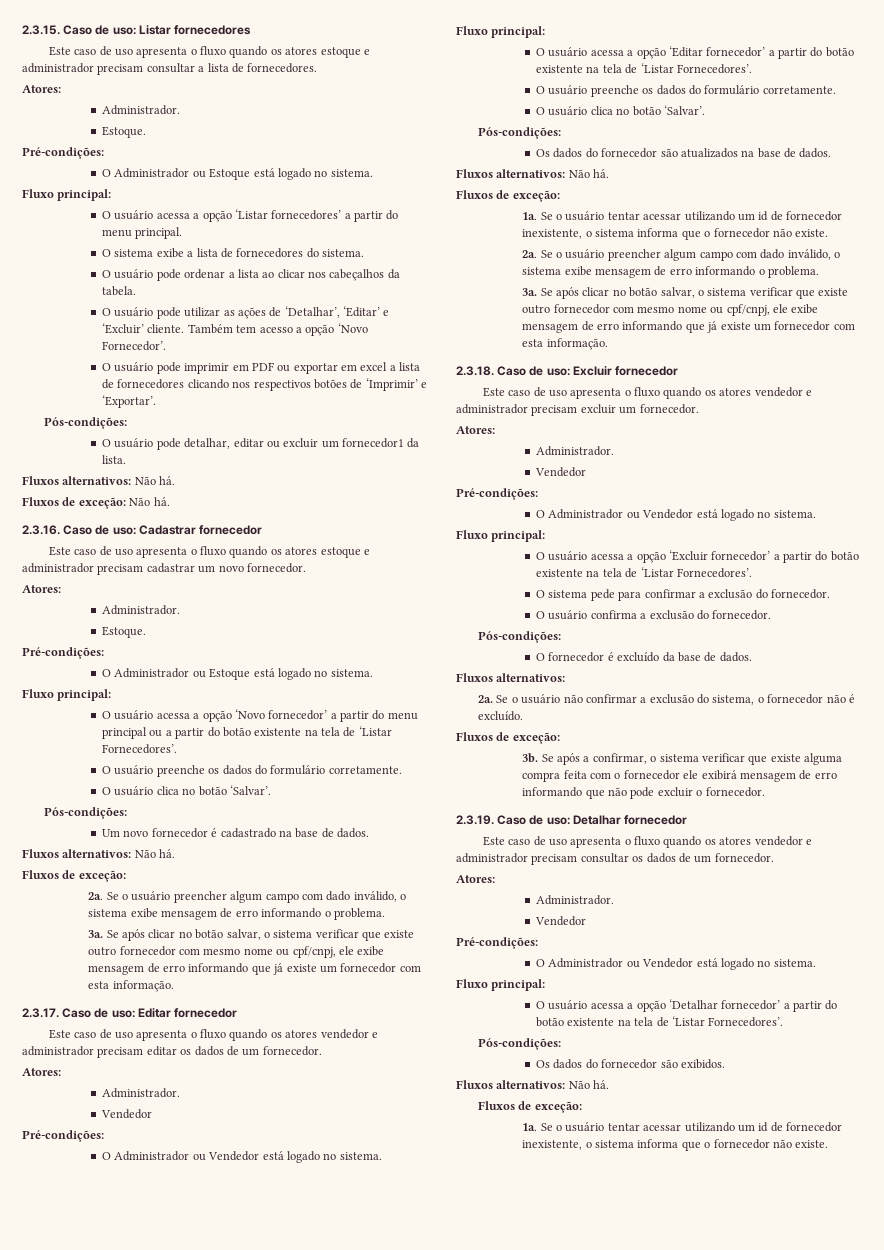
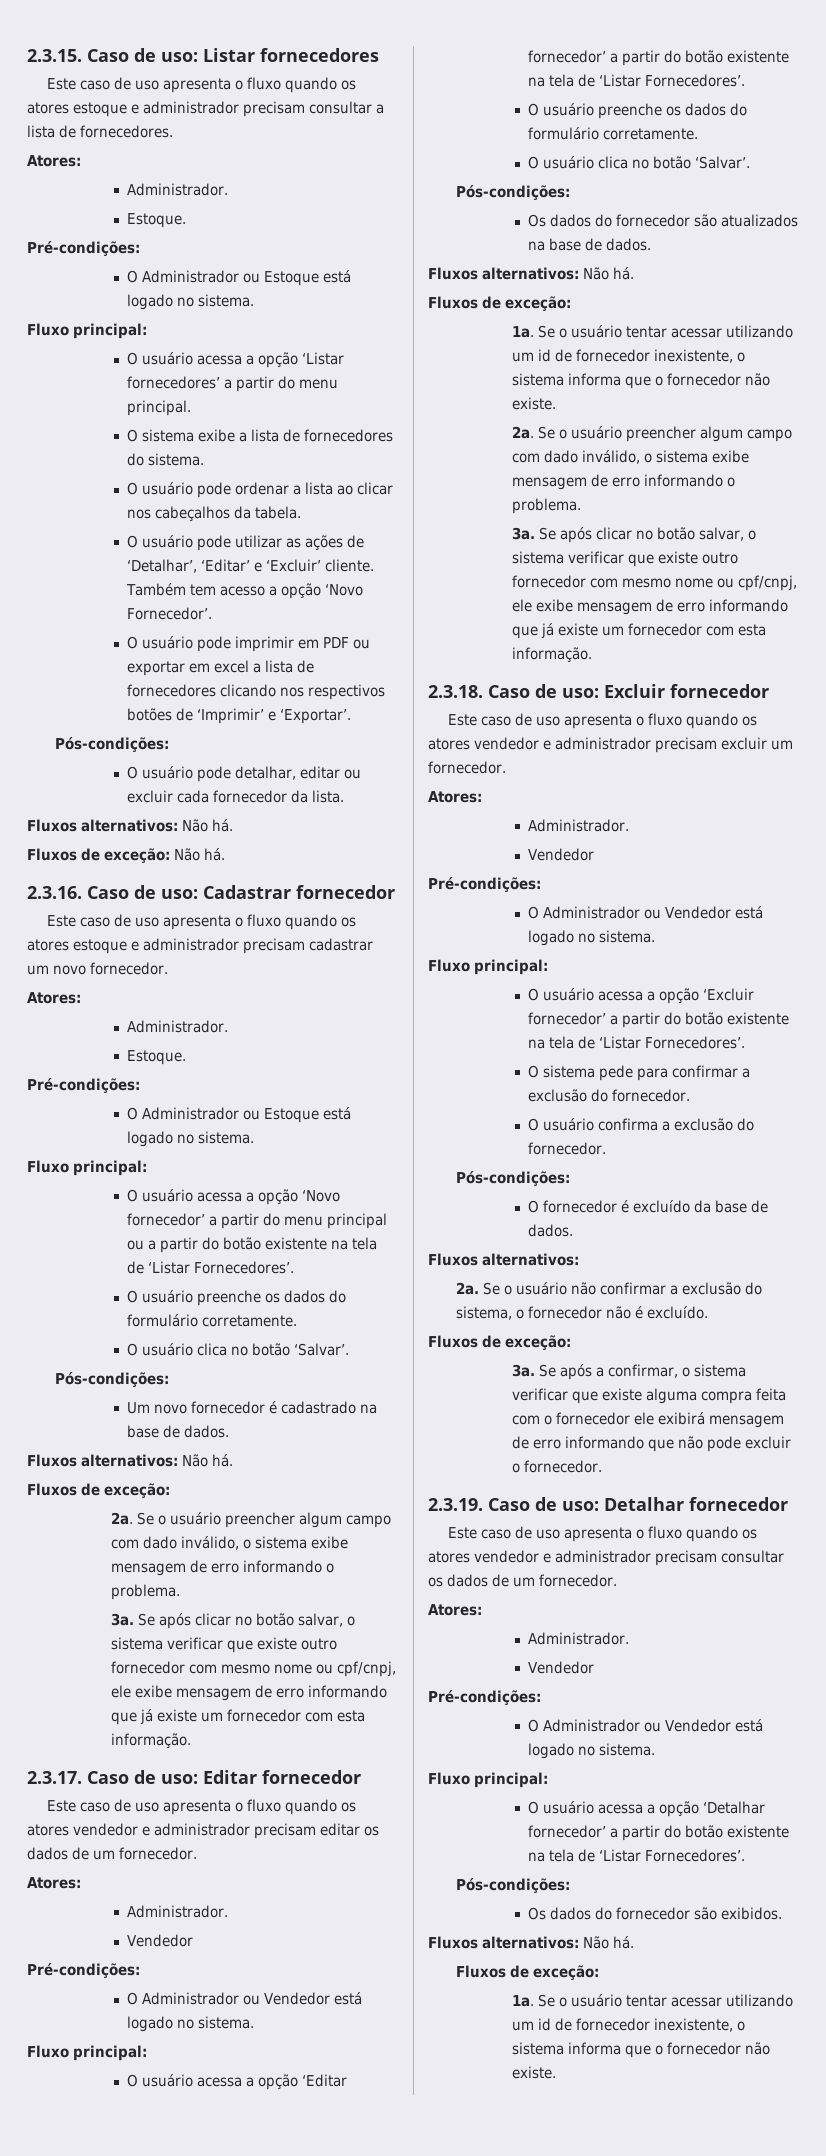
- O usuário pode detalhar, editar ou excluir um fornecedor1 da lista.
+ O usuário pode detalhar, editar ou excluir cada fornecedor da lista.
  Se o usuário não confirmar a exclusão do sistema, o fornecedor não é excluído.
  Fluxos de exceção:
- 3b.
+ 3a.

